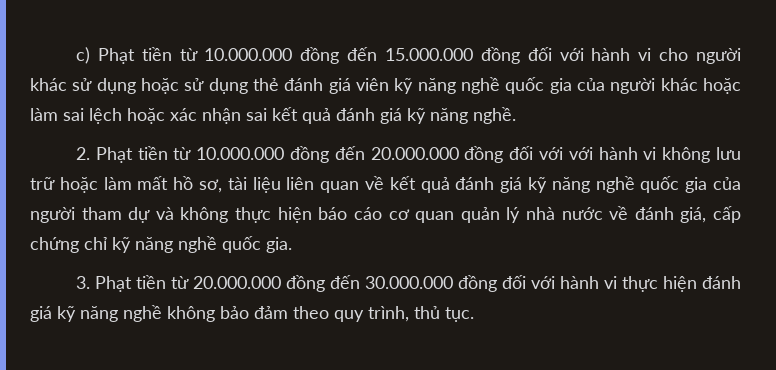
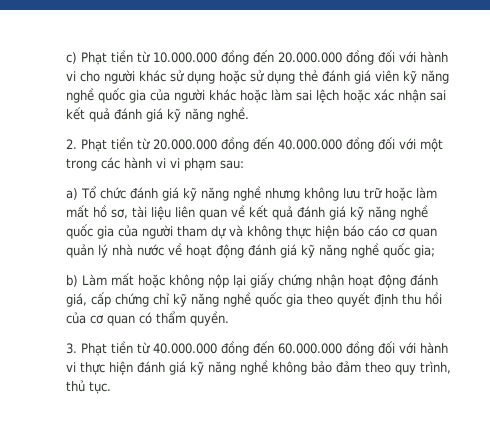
- c) Phạt tiền từ 10.000.000 đồng đến 15.000.000 đồng đối với hành vi cho người khác sử dụng hoặc sử dụng thẻ đánh giá viên kỹ năng nghề quốc gia của người khác hoặc làm sai lệch hoặc xác nhận sai kết quả đánh giá kỹ năng nghề.
+ c) Phạt tiền từ 10.000.000 đồng đến 20.000.000 đồng đối với hành vi cho người khác sử dụng hoặc sử dụng thẻ đánh giá viên kỹ năng nghề quốc gia của người khác hoặc làm sai lệch hoặc xác nhận sai kết quả đánh giá kỹ năng nghề.
- 2. Phạt tiền từ 10.000.000 đồng đến 20.000.000 đồng đối với với hành vi không lưu trữ hoặc làm mất hồ sơ, tài liệu liên quan về kết quả đánh giá kỹ năng nghề quốc gia của người tham dự và không thực hiện báo cáo cơ quan quản lý nhà nước về đánh giá, cấp chứng chỉ kỹ năng nghề quốc gia.
+ 2. Phạt tiền từ 20.000.000 đồng đến 40.000.000 đồng đối với một trong các hành vi vi phạm sau:
+ a) Tổ chức đánh giá kỹ năng nghề nhưng không lưu trữ hoặc làm mất hồ sơ, tài liệu liên quan về kết quả đánh giá kỹ năng nghề quốc gia của người tham dự và không thực hiện báo cáo cơ quan quản lý nhà nước về hoạt động đánh giá kỹ năng nghề quốc gia;
+ b) Làm mất hoặc không nộp lại giấy chứng nhận hoạt động đánh giá, cấp chứng chỉ kỹ năng nghề quốc gia theo quyết định thu hồi của cơ quan có thẩm quyền.
- 3. Phạt tiền từ 20.000.000 đồng đến 30.000.000 đồng đối với hành vi thực hiện đánh giá kỹ năng nghề không bảo đảm theo quy trình, thủ tục.
+ 3. Phạt tiền từ 40.000.000 đồng đến 60.000.000 đồng đối với hành vi thực hiện đánh giá kỹ năng nghề không bảo đảm theo quy trình, thủ tục.

